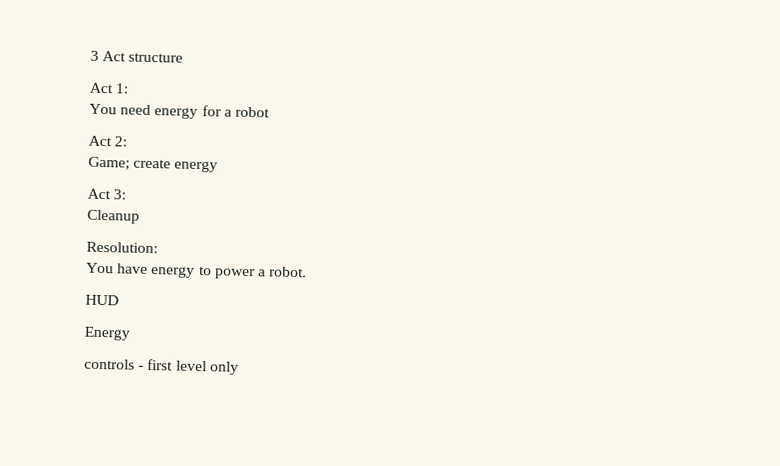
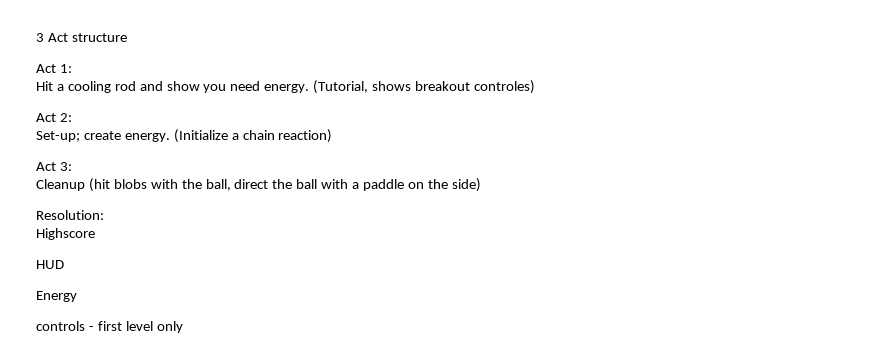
- You need energy for a robot
+ Hit a cooling rod and show you need energy. (Tutorial, shows breakout controles)
  Act 2:
- Game; create energy
+ Set-up; create energy. (Initialize a chain reaction)
  Act 3:
- Cleanup
+ Cleanup (hit blobs with the ball, direct the ball with a paddle on the side)
  Resolution:
- You have energy to power a robot.
+ Highscore

